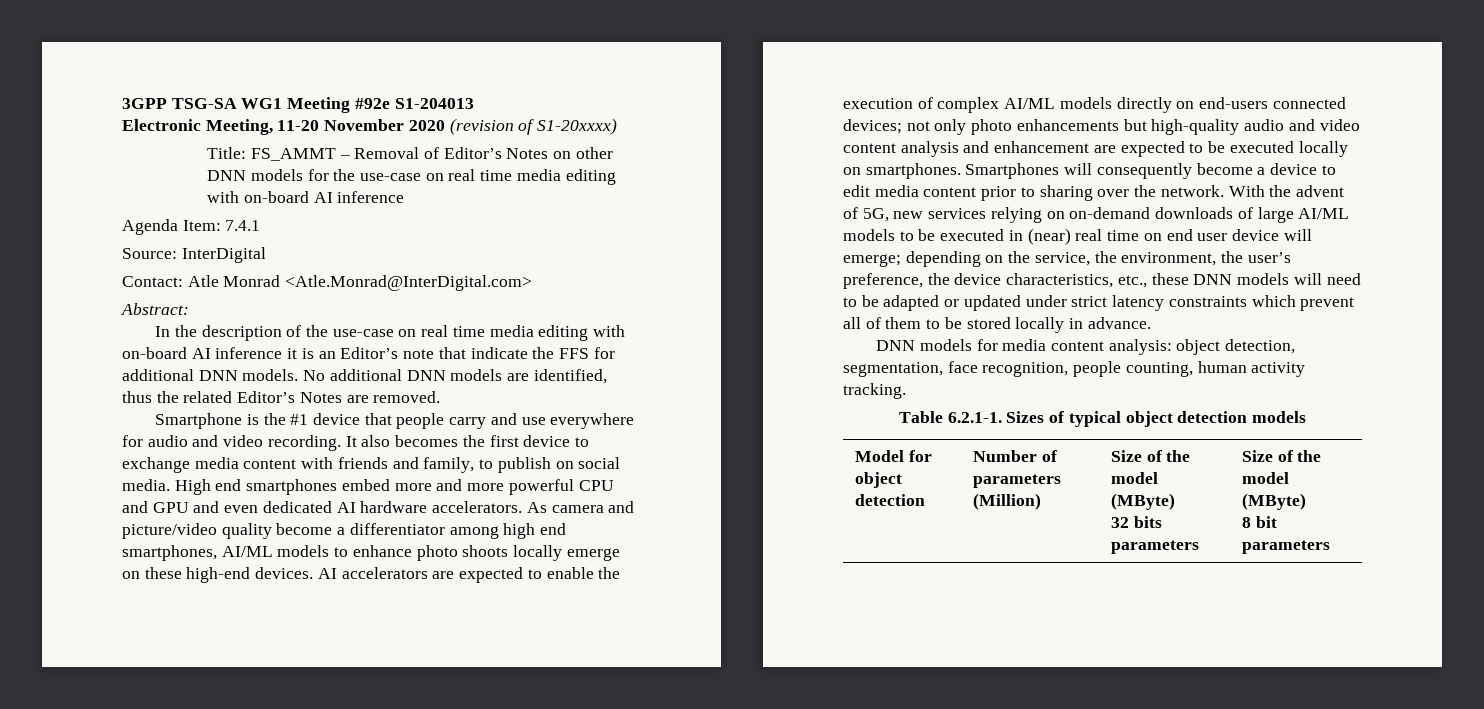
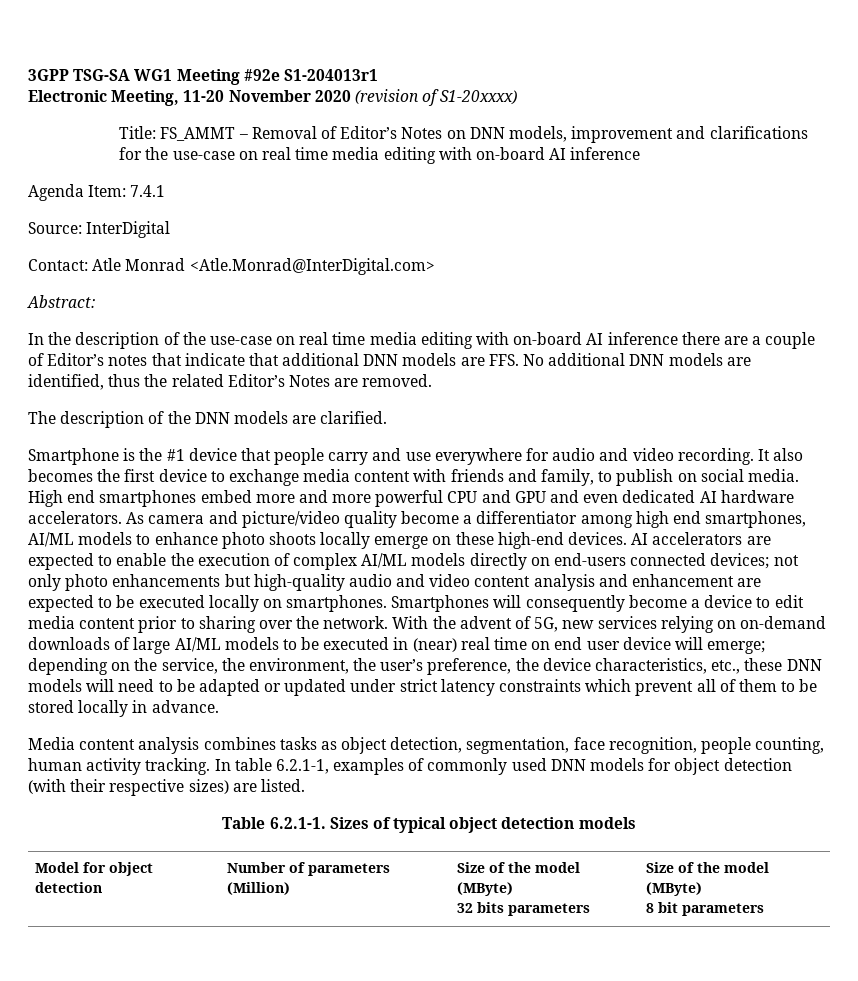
- 3GPP TSG-SA WG1 Meeting #92e S1-204013
+ 3GPP TSG-SA WG1 Meeting #92e S1-204013r1
- Title: FS_AMMT – Removal of Editor’s Notes on other DNN models for the use-case on real time media editing with on-board AI inference
+ Title: FS_AMMT – Removal of Editor’s Notes on DNN models, improvement and clarifications for the use-case on real time media editing with on-board AI inference
- In the description of the use-case on real time media editing with on-board AI inference it is an Editor’s note that indicate the FFS for additional DNN models. No additional DNN models are identified, thus the related Editor’s Notes are removed.
+ In the description of the use-case on real time media editing with on-board AI inference there are a couple of Editor’s notes that indicate that additional DNN models are FFS. No additional DNN models are identified, thus the related Editor’s Notes are removed.
+ The description of the DNN models are clarified.
- DNN models for media content analysis: object detection, segmentation, face recognition, people counting, human activity tracking.
+ Media content analysis combines tasks as object detection, segmentation, face recognition, people counting, human activity tracking. In table 6.2.1-1, examples of commonly used DNN models for object detection (with their respective sizes) are listed.

